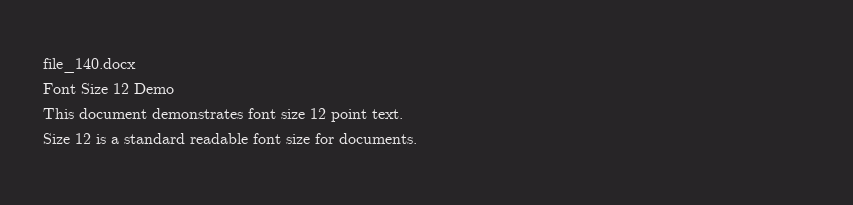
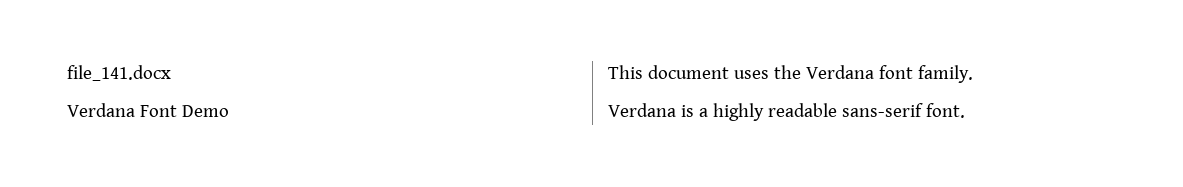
- file_140.docx
- Font Size 12 Demo
+ file_141.docx
+ Verdana Font Demo
- This document demonstrates font size 12 point text.
- Size 12 is a standard readable font size for documents.
+ This document uses the Verdana font family.
+ Verdana is a highly readable sans-serif font.

